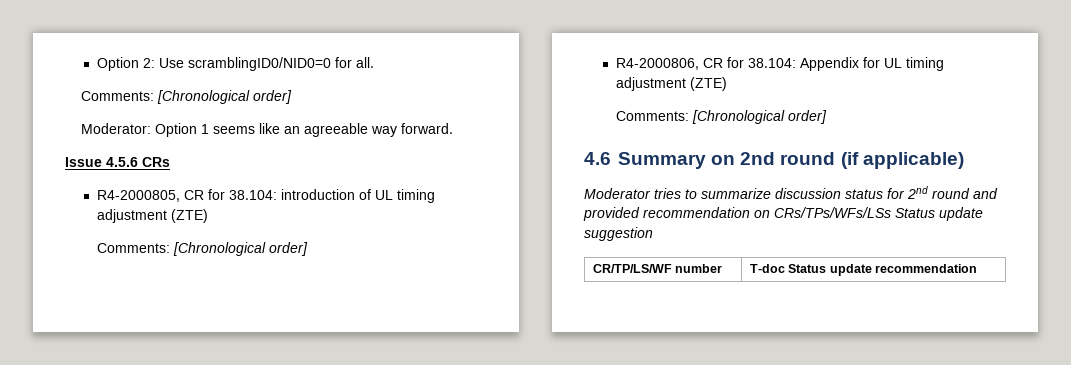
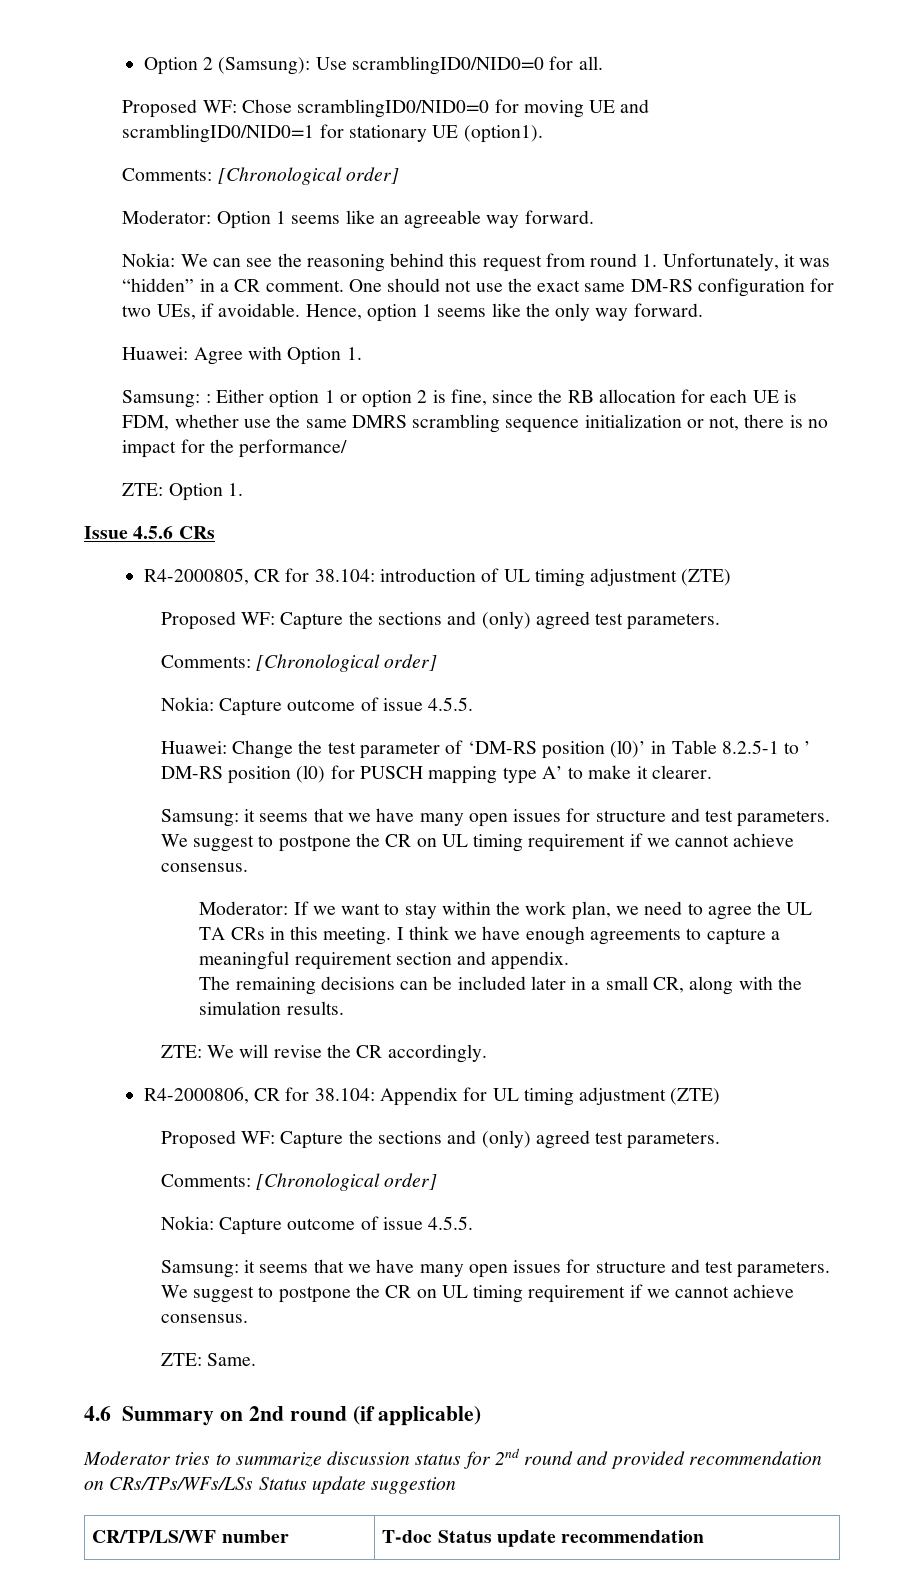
- Option 2: Use scramblingID0/NID0=0 for all.
+ Option 2 (Samsung): Use scramblingID0/NID0=0 for all.
+ Proposed WF: Chose scramblingID0/NID0=0 for moving UE and scramblingID0/NID0=1 for stationary UE (option1).
+ Nokia: We can see the reasoning behind this request from round 1. Unfortunately, it was “hidden” in a CR comment. One should not use the exact same DM-RS configuration for two UEs, if avoidable. Hence, option 1 seems like the only way forward.
+ Huawei: Agree with Option 1.
+ Samsung: : Either option 1 or option 2 is fine, since the RB allocation for each UE is FDM, whether use the same DMRS scrambling sequence initialization or not, there is no impact for the performance/
+ ZTE: Option 1.
  R4-2000805, CR for 38.104: introduction of UL timing adjustment (ZTE)
+ Proposed WF: Capture the sections and (only) agreed test parameters.
  Comments: [Chronological order]
+ Nokia: Capture outcome of issue 4.5.5.
+ Huawei: Change the test parameter of ‘DM-RS position (l0)’ in Table 8.2.5-1 to ’ DM-RS position (l0) for PUSCH mapping type A’ to make it clearer.
+ Samsung: it seems that we have many open issues for structure and test parameters. We suggest to postpone the CR on UL timing requirement if we cannot achieve consensus.
+ Moderator: If we want to stay within the work plan, we need to agree the UL TA CRs in this meeting. I think we have enough agreements to capture a meaningful requirement section and appendix.
+ The remaining decisions can be included later in a small CR, along with the simulation results.
+ ZTE: We will revise the CR accordingly.
  R4-2000806, CR for 38.104: Appendix for UL timing adjustment (ZTE)
+ Proposed WF: Capture the sections and (only) agreed test parameters.
  Comments: [Chronological order]
+ Nokia: Capture outcome of issue 4.5.5.
+ Samsung: it seems that we have many open issues for structure and test parameters. We suggest to postpone the CR on UL timing requirement if we cannot achieve consensus.
+ ZTE: Same.

